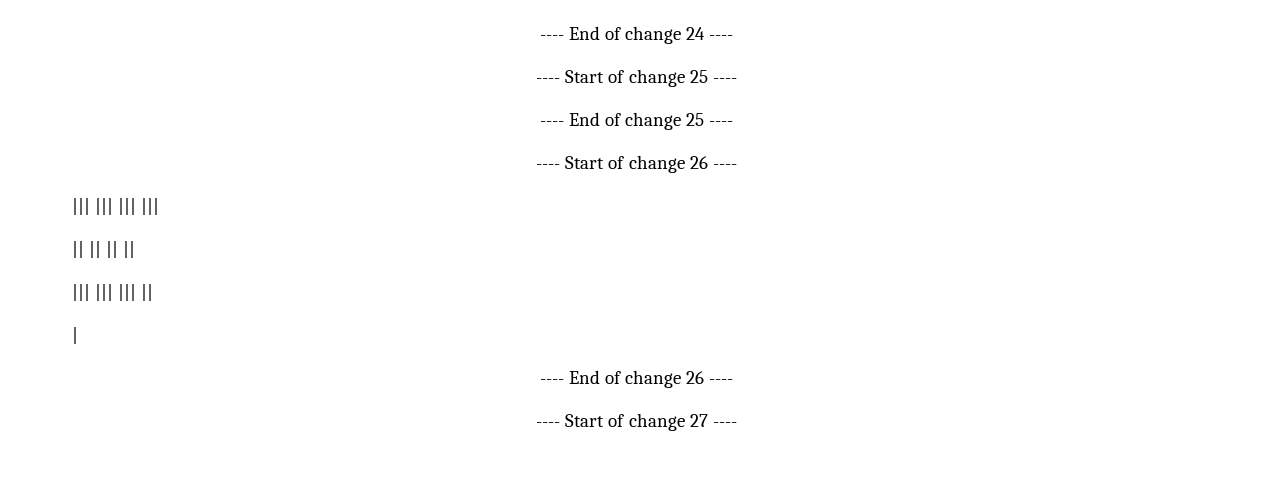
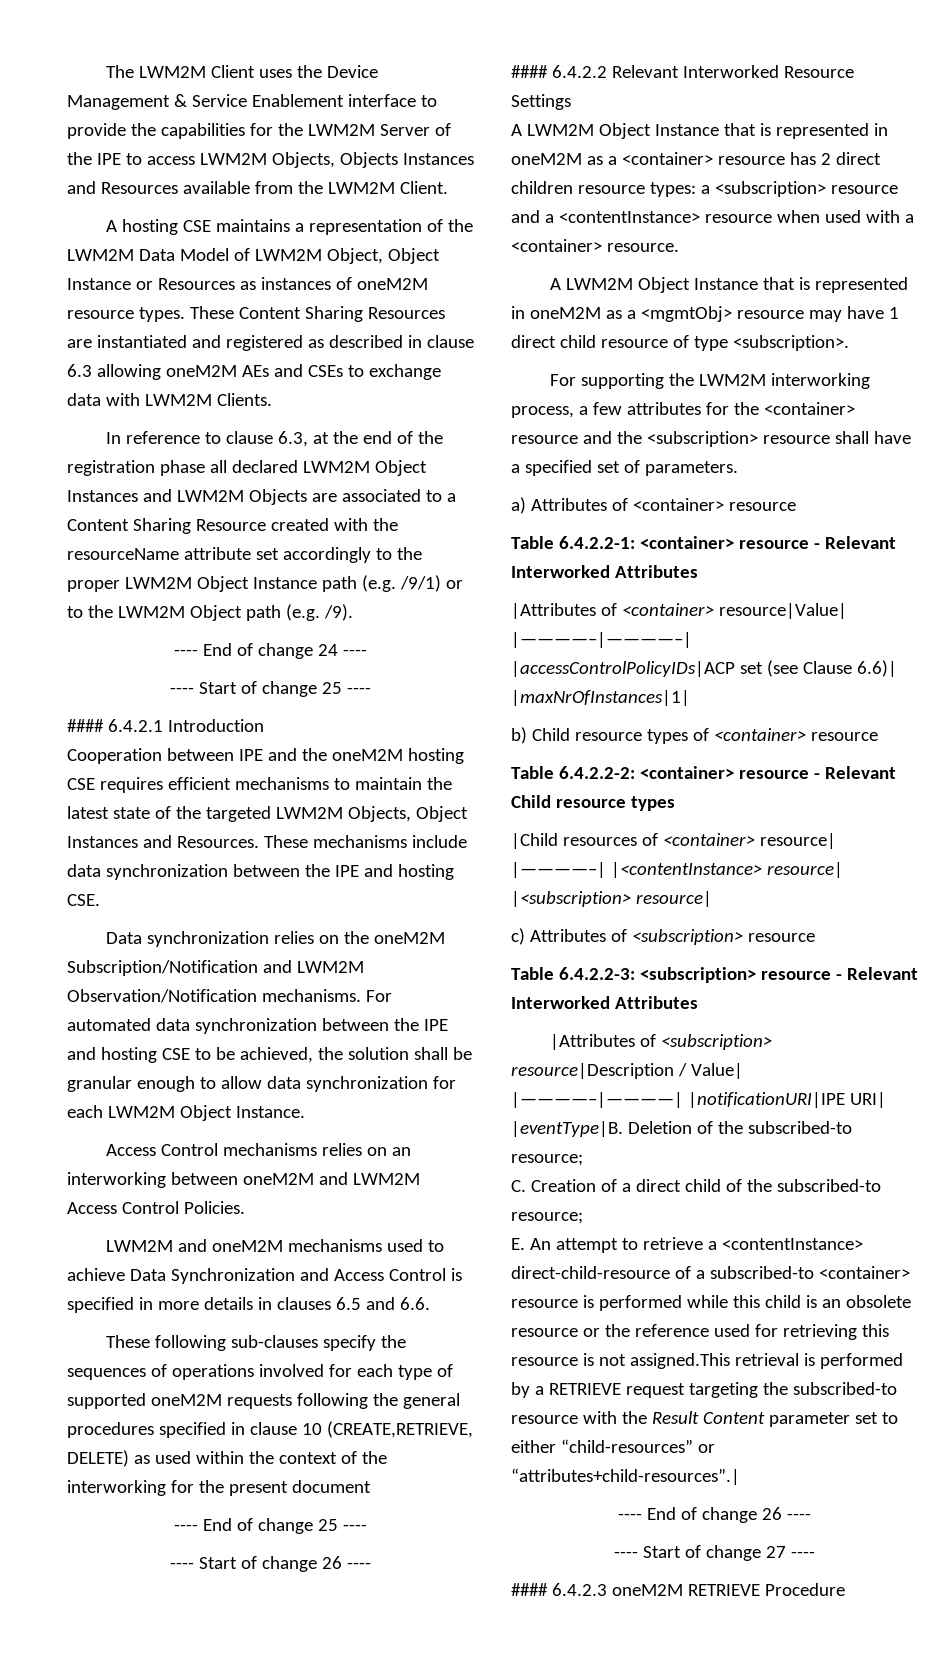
+ The LWM2M Client uses the Device Management & Service Enablement interface to provide the capabilities for the LWM2M Server of the IPE to access LWM2M Objects, Objects Instances and Resources available from the LWM2M Client.
+ A hosting CSE maintains a representation of the LWM2M Data Model of LWM2M Object, Object Instance or Resources as instances of oneM2M resource types. These Content Sharing Resources are instantiated and registered as described in clause 6.3 allowing oneM2M AEs and CSEs to exchange data with LWM2M Clients.
+ In reference to clause 6.3, at the end of the registration phase all declared LWM2M Object Instances and LWM2M Objects are associated to a Content Sharing Resource created with the resourceName attribute set accordingly to the proper LWM2M Object Instance path (e.g. /9/1) or to the LWM2M Object path (e.g. /9).
+ #### 6.4.2.1 Introduction
+ Cooperation between IPE and the oneM2M hosting CSE requires efficient mechanisms to maintain the latest state of the targeted LWM2M Objects, Object Instances and Resources. These mechanisms include data synchronization between the IPE and hosting CSE.
+ Data synchronization relies on the oneM2M Subscription/Notification and LWM2M Observation/Notification mechanisms. For automated data synchronization between the IPE and hosting CSE to be achieved, the solution shall be granular enough to allow data synchronization for each LWM2M Object Instance.
+ Access Control mechanisms relies on an interworking between oneM2M and LWM2M Access Control Policies.
+ LWM2M and oneM2M mechanisms used to achieve Data Synchronization and Access Control is specified in more details in clauses 6.5 and 6.6.
+ These following sub-clauses specify the sequences of operations involved for each type of supported oneM2M requests following the general procedures specified in clause 10 (CREATE,RETRIEVE, DELETE) as used within the context of the interworking for the present document
- ||| ||| ||| |||
- || || || ||
- ||| ||| ||| ||
- |
+ #### 6.4.2.2 Relevant Interworked Resource Settings
+ A LWM2M Object Instance that is represented in oneM2M as a <container> resource has 2 direct children resource types: a <subscription> resource and a <contentInstance> resource when used with a <container> resource.
+ A LWM2M Object Instance that is represented in oneM2M as a <mgmtObj> resource may have 1 direct child resource of type <subscription>.
+ For supporting the LWM2M interworking process, a few attributes for the <container> resource and the <subscription> resource shall have a specified set of parameters.
+ a) Attributes of <container> resource
+ Table 6.4.2.2-1: <container> resource - Relevant Interworked Attributes
+ |Attributes of <container> resource|Value| |————–|————–| |accessControlPolicyIDs|ACP set (see Clause 6.6)| |maxNrOfInstances|1|
+ b) Child resource types of <container> resource
+ Table 6.4.2.2-2: <container> resource - Relevant Child resource types
+ |Child resources of <container> resource| |————–| |<contentInstance> resource| |<subscription> resource|
+ c) Attributes of <subscription> resource
+ Table 6.4.2.2-3: <subscription> resource - Relevant Interworked Attributes
+ |Attributes of <subscription> resource|Description / Value| |————–|————| |notificationURI|IPE URI| |eventType|B. Deletion of the subscribed-to resource;
+ C. Creation of a direct child of the subscribed-to resource;
+ E. An attempt to retrieve a <contentInstance> direct-child-resource of a subscribed-to <container> resource is performed while this child is an obsolete resource or the reference used for retrieving this resource is not assigned.This retrieval is performed by a RETRIEVE request targeting the subscribed-to resource with the Result Content parameter set to either “child-resources” or “attributes+child-resources”.|
+ #### 6.4.2.3 oneM2M RETRIEVE Procedure

